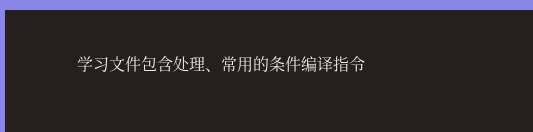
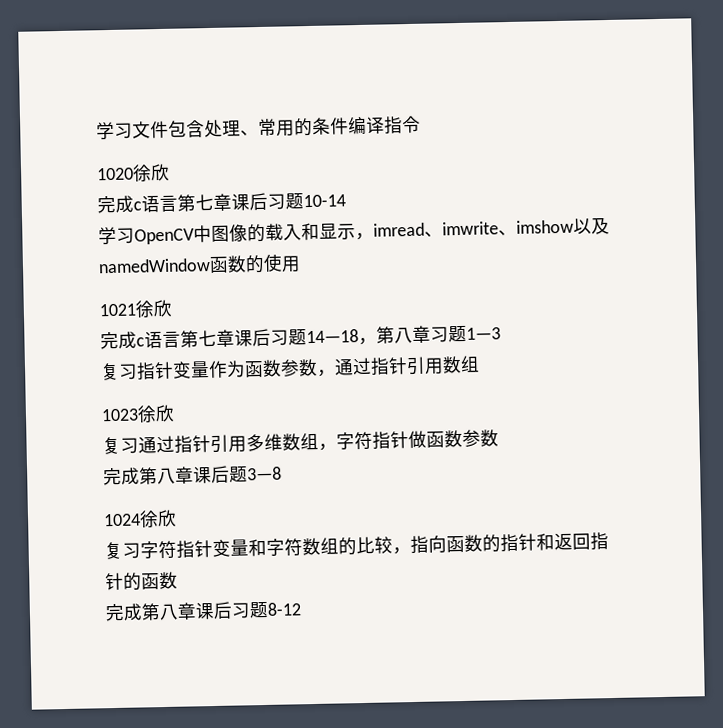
+ 1020徐欣
+ 完成c语言第七章课后习题10-14
+ 学习OpenCV中图像的载入和显示，imread、imwrite、imshow以及namedWindow函数的使用
+ 1021徐欣
+ 完成c语言第七章课后习题14—18，第八章习题1—3
+ 复习指针变量作为函数参数，通过指针引用数组
+ 1023徐欣
+ 复习通过指针引用多维数组，字符指针做函数参数
+ 完成第八章课后题3—8
+ 1024徐欣
+ 复习字符指针变量和字符数组的比较，指向函数的指针和返回指针的函数
+ 完成第八章课后习题8-12

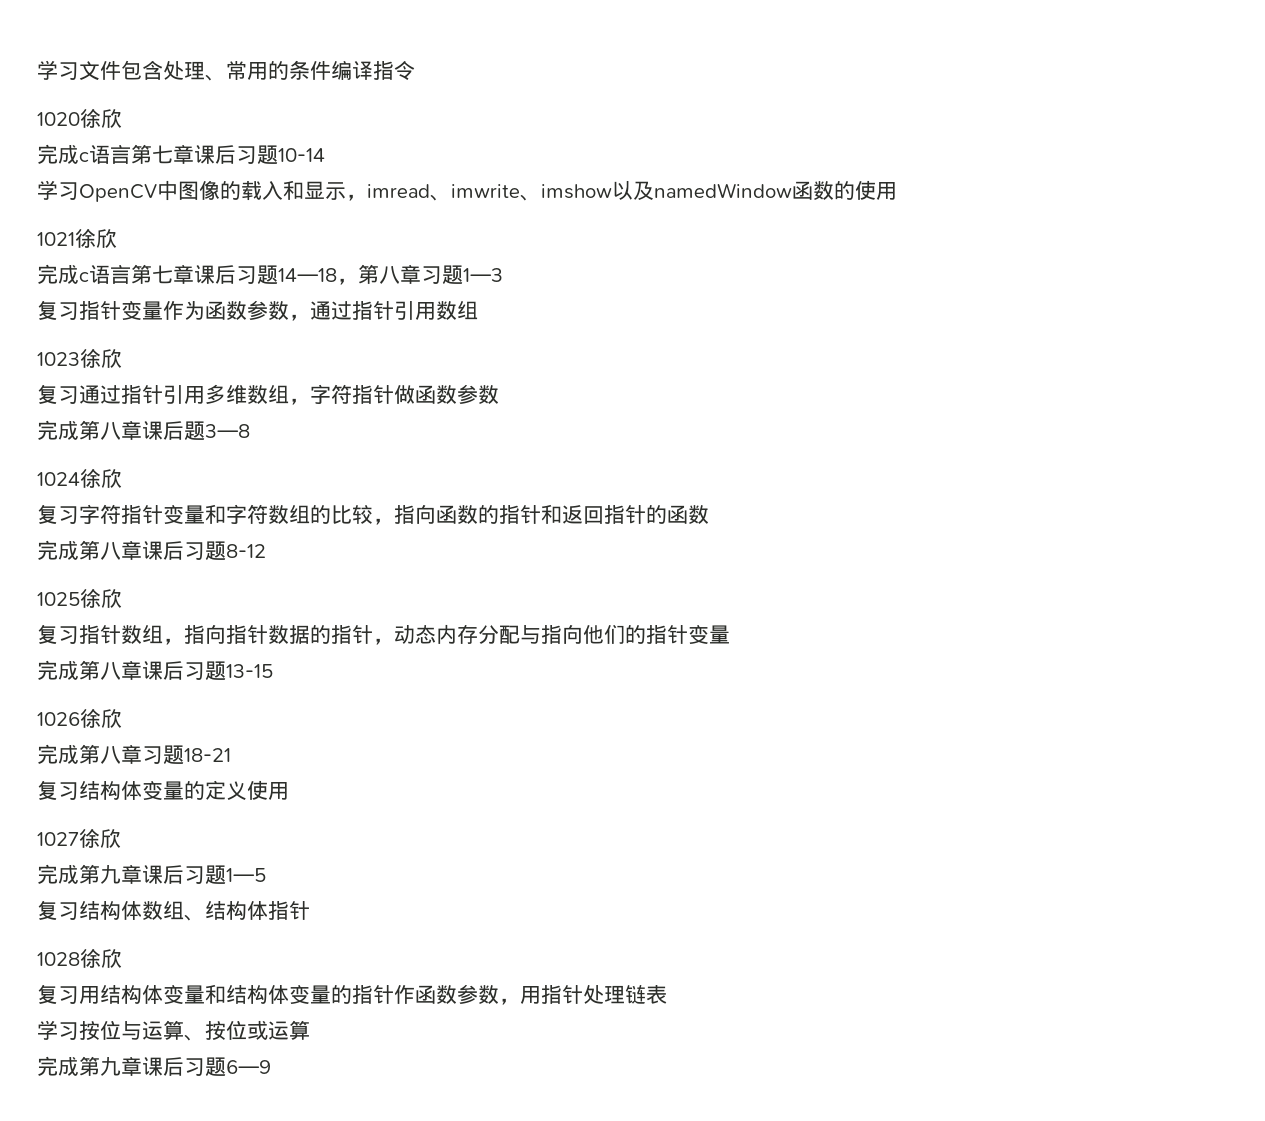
+ 1025徐欣
+ 复习指针数组，指向指针数据的指针，动态内存分配与指向他们的指针变量
+ 完成第八章课后习题13-15
+ 1026徐欣
+ 完成第八章习题18-21
+ 复习结构体变量的定义使用
+ 1027徐欣
+ 完成第九章课后习题1—5
+ 复习结构体数组、结构体指针
+ 1028徐欣
+ 复习用结构体变量和结构体变量的指针作函数参数，用指针处理链表
+ 学习按位与运算、按位或运算
+ 完成第九章课后习题6—9

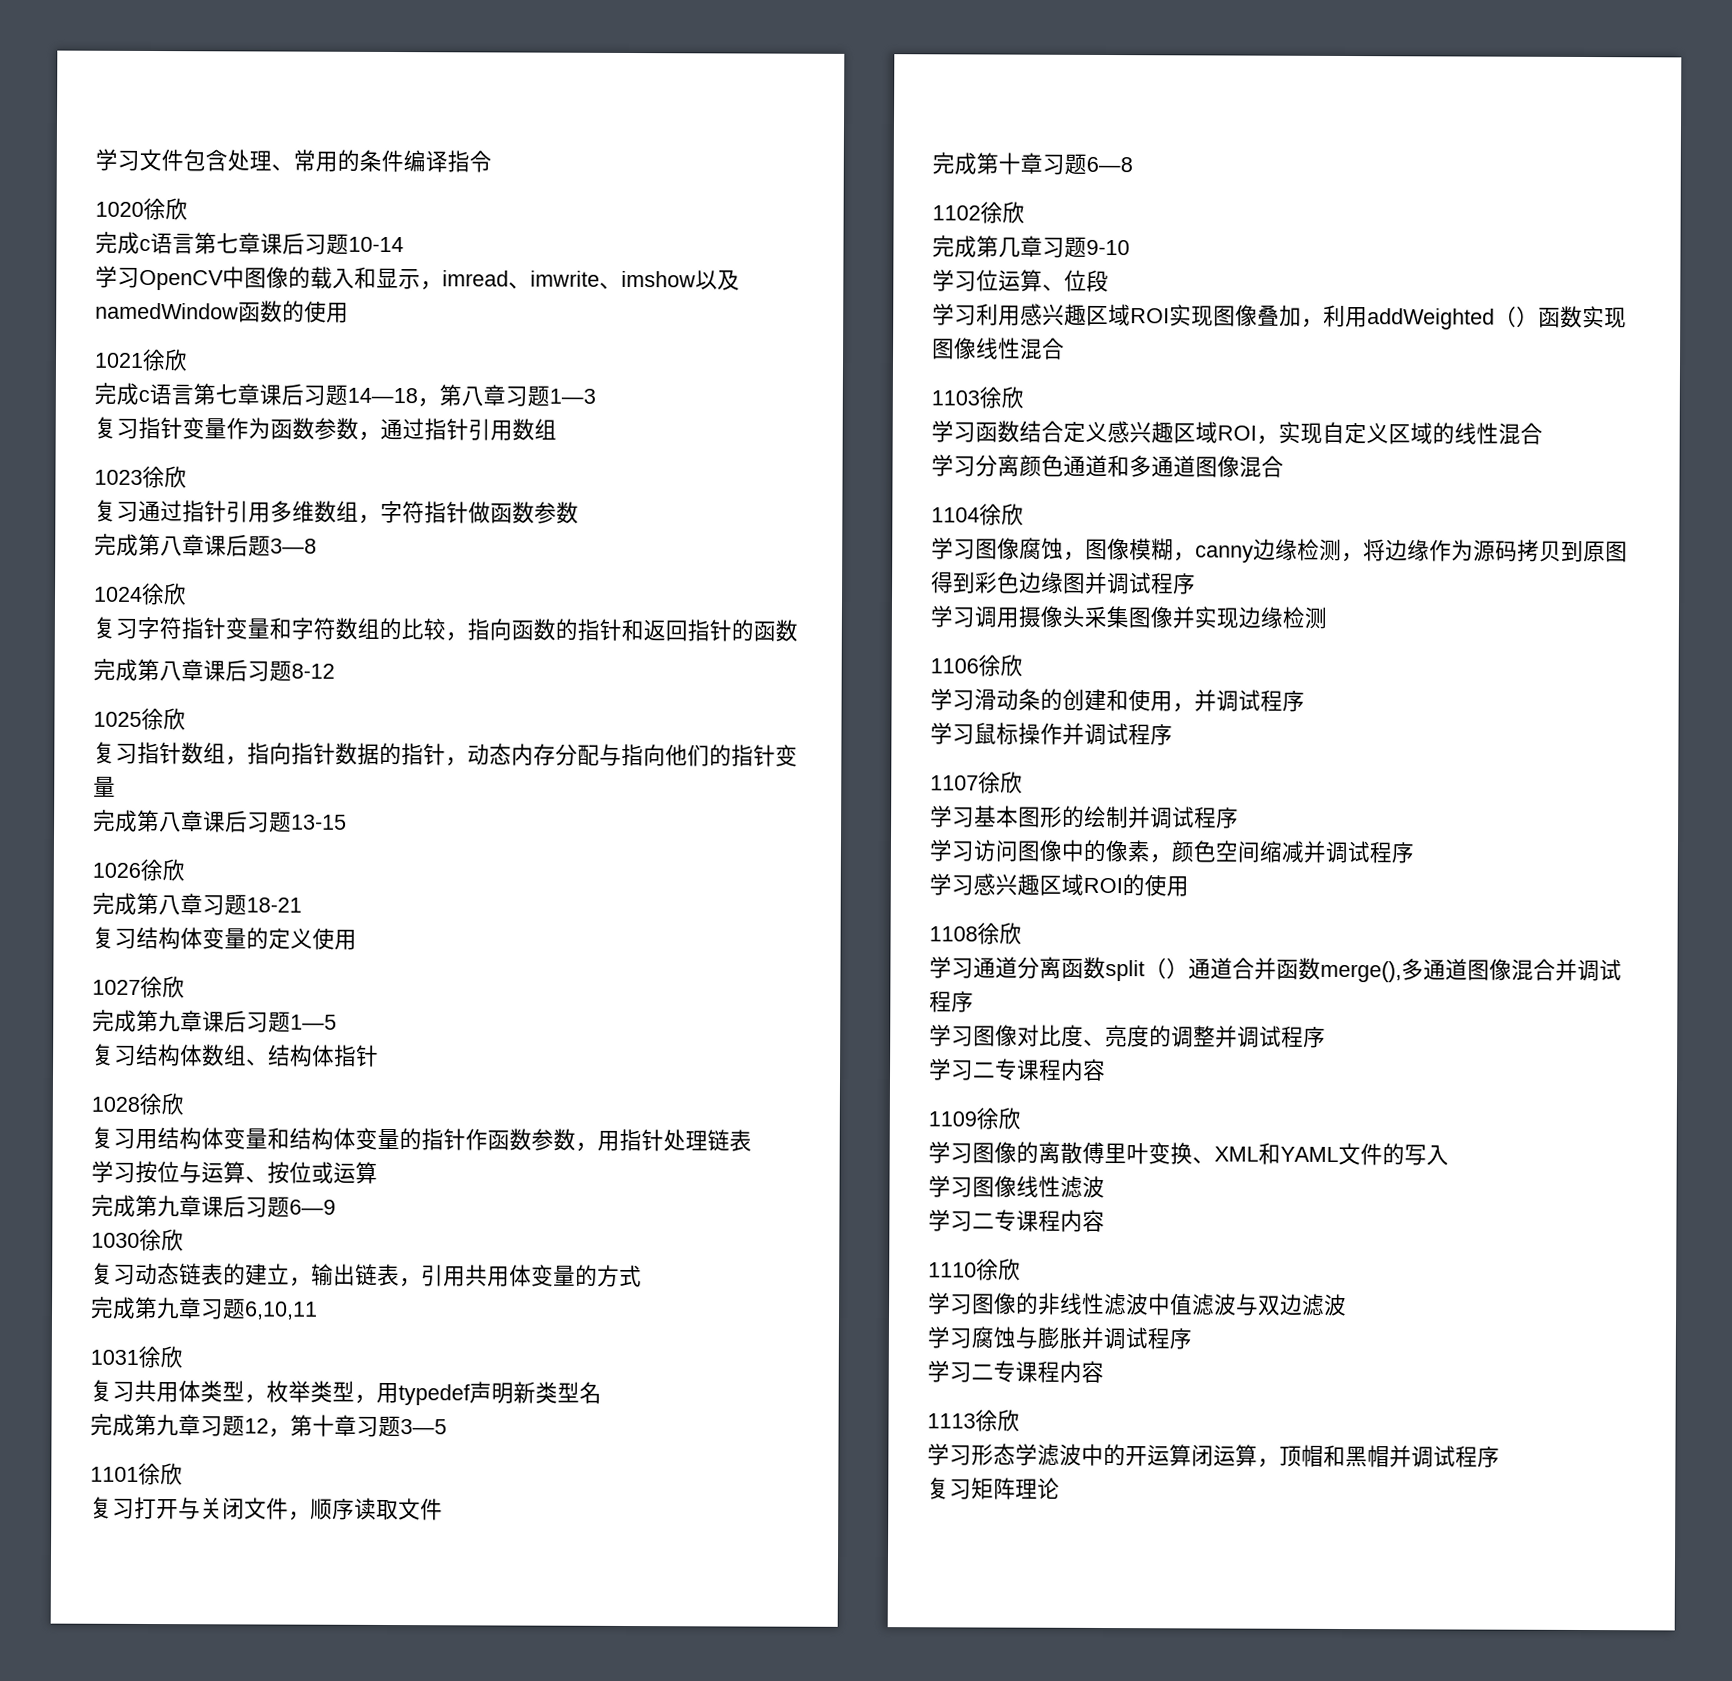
+ 1030徐欣
+ 复习动态链表的建立，输出链表，引用共用体变量的方式
+ 完成第九章习题6,10,11
+ 1031徐欣
+ 复习共用体类型，枚举类型，用typedef声明新类型名
+ 完成第九章习题12，第十章习题3—5
+ 1101徐欣
+ 复习打开与关闭文件，顺序读取文件
+ 完成第十章习题6—8
+ 1102徐欣
+ 完成第几章习题9-10
+ 学习位运算、位段
+ 学习利用感兴趣区域ROI实现图像叠加，利用addWeighted（）函数实现图像线性混合
+ 1103徐欣
+ 学习函数结合定义感兴趣区域ROI，实现自定义区域的线性混合
+ 学习分离颜色通道和多通道图像混合
+ 1104徐欣
+ 学习图像腐蚀，图像模糊，canny边缘检测，将边缘作为源码拷贝到原图得到彩色边缘图并调试程序
+ 学习调用摄像头采集图像并实现边缘检测
+ 1106徐欣
+ 学习滑动条的创建和使用，并调试程序
+ 学习鼠标操作并调试程序
+ 1107徐欣
+ 学习基本图形的绘制并调试程序
+ 学习访问图像中的像素，颜色空间缩减并调试程序
+ 学习感兴趣区域ROI的使用
+ 1108徐欣
+ 学习通道分离函数split（）通道合并函数merge(),多通道图像混合并调试程序
+ 学习图像对比度、亮度的调整并调试程序
+ 学习二专课程内容
+ 1109徐欣
+ 学习图像的离散傅里叶变换、XML和YAML文件的写入
+ 学习图像线性滤波
+ 学习二专课程内容
+ 1110徐欣
+ 学习图像的非线性滤波中值滤波与双边滤波
+ 学习腐蚀与膨胀并调试程序
+ 学习二专课程内容
+ 1113徐欣
+ 学习形态学滤波中的开运算闭运算，顶帽和黑帽并调试程序
+ 复习矩阵理论

